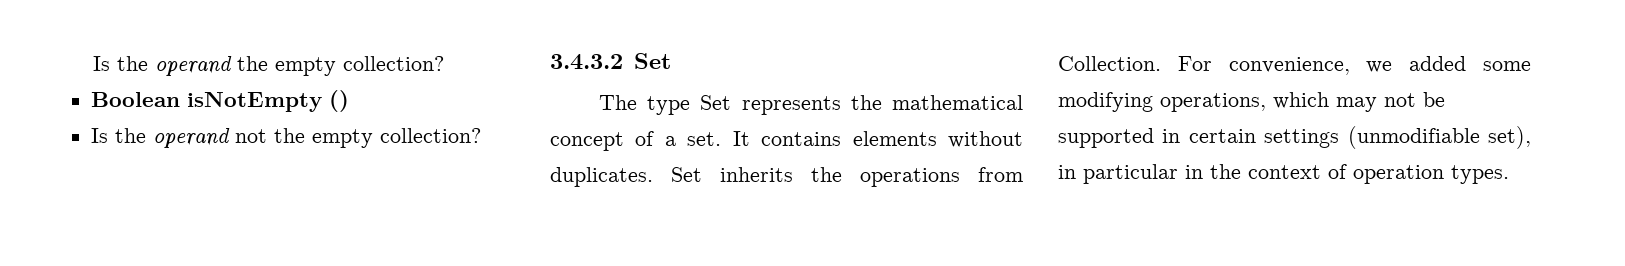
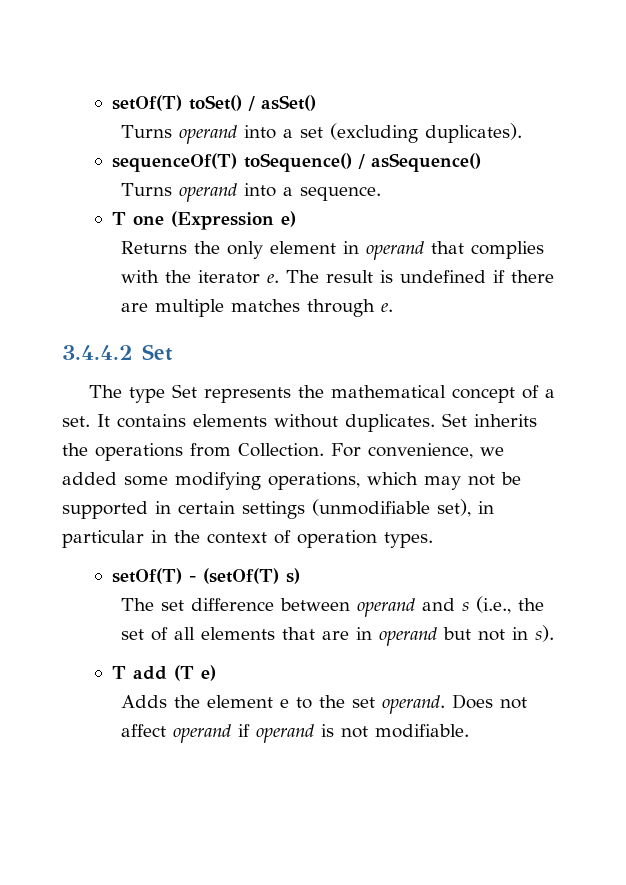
- Is the operand the empty collection?
- Boolean isNotEmpty ()
- Is the operand not the empty collection?
- 3.4.3.2 Set
+ setOf(T) toSet() / asSet()
+ Turns operand into a set (excluding duplicates).
+ sequenceOf(T) toSequence() / asSequence()
+ Turns operand into a sequence.
+ T one (Expression e)
+ Returns the only element in operand that complies with the iterator e. The result is undefined if there are multiple matches through e.
+ 3.4.4.2 Set
+ setOf(T) - (setOf(T) s)
+ The set difference between operand and s (i.e., the set of all elements that are in operand but not in s).
+ T add (T e)
+ Adds the element e to the set operand. Does not affect operand if operand is not modifiable.

